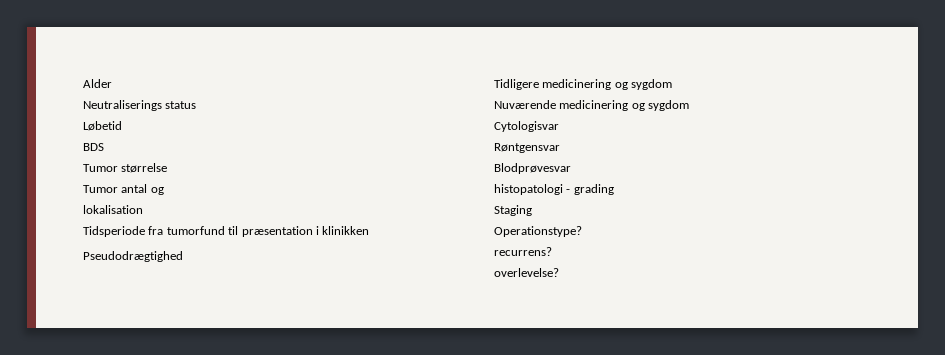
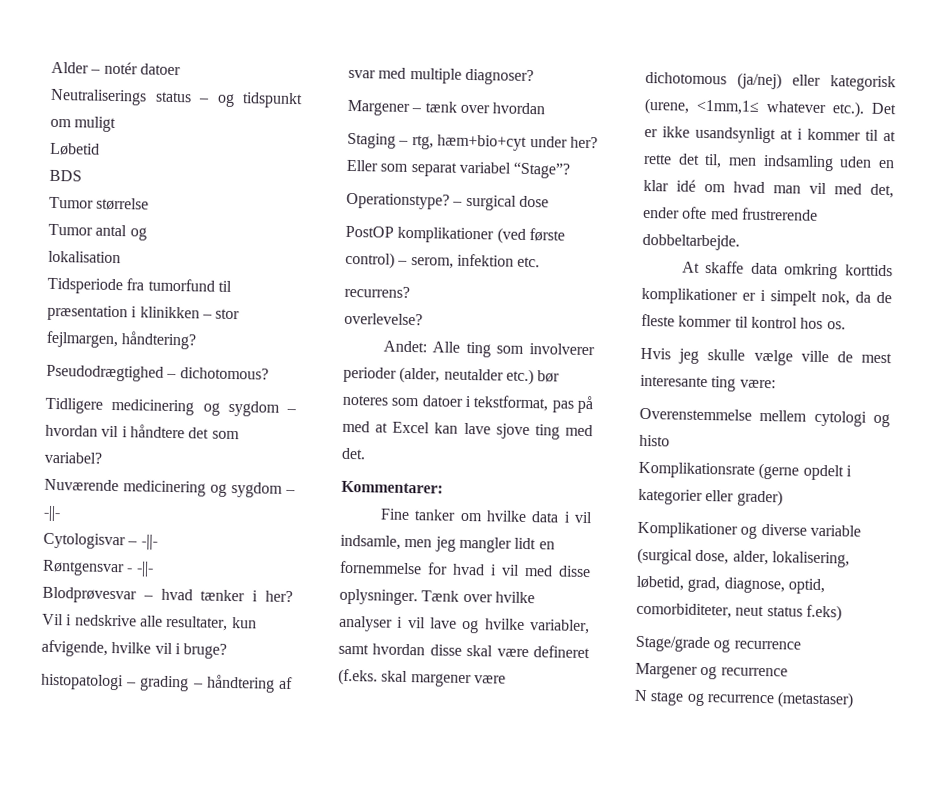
- Alder
+ Alder – notér datoer
- Neutraliserings status
+ Neutraliserings status – og tidspunkt om muligt
- Tidsperiode fra tumorfund til præsentation i klinikken
+ Tidsperiode fra tumorfund til præsentation i klinikken – stor fejlmargen, håndtering?
- Pseudodrægtighed
+ Pseudodrægtighed – dichotomous?
- Tidligere medicinering og sygdom
+ Tidligere medicinering og sygdom – hvordan vil i håndtere det som variabel?
- Nuværende medicinering og sygdom
+ Nuværende medicinering og sygdom – -||-
- Cytologisvar
+ Cytologisvar – -||-
- Røntgensvar
+ Røntgensvar - -||-
- Blodprøvesvar
- histopatologi - grading
- Staging
- Operationstype?
+ Blodprøvesvar – hvad tænker i her? Vil i nedskrive alle resultater, kun afvigende, hvilke vil i bruge?
+ histopatologi – grading – håndtering af svar med multiple diagnoser?
+ Margener – tænk over hvordan
+ Staging – rtg, hæm+bio+cyt under her? Eller som separat variabel “Stage”?
+ Operationstype? – surgical dose
+ PostOP komplikationer (ved første control) – serom, infektion etc.
  recurrens?
  overlevelse?
+ Andet: Alle ting som involverer perioder (alder, neutalder etc.) bør noteres som datoer i tekstformat, pas på med at Excel kan lave sjove ting med det.
+ Kommentarer:
+ Fine tanker om hvilke data i vil indsamle, men jeg mangler lidt en fornemmelse for hvad i vil med disse oplysninger. Tænk over hvilke analyser i vil lave og hvilke variabler, samt hvordan disse skal være defineret (f.eks. skal margener være dichotomous (ja/nej) eller kategorisk (urene, <1mm,1≤ whatever etc.). Det er ikke usandsynligt at i kommer til at rette det til, men indsamling uden en klar idé om hvad man vil med det, ender ofte med frustrerende dobbeltarbejde.
+ At skaffe data omkring korttids komplikationer er i simpelt nok, da de fleste kommer til kontrol hos os.
+ Hvis jeg skulle vælge ville de mest interesante ting være:
+ Overenstemmelse mellem cytologi og histo
+ Komplikationsrate (gerne opdelt i kategorier eller grader)
+ Komplikationer og diverse variable (surgical dose, alder, lokalisering, løbetid, grad, diagnose, optid, comorbiditeter, neut status f.eks)
+ Stage/grade og recurrence
+ Margener og recurrence
+ N stage og recurrence (metastaser)

